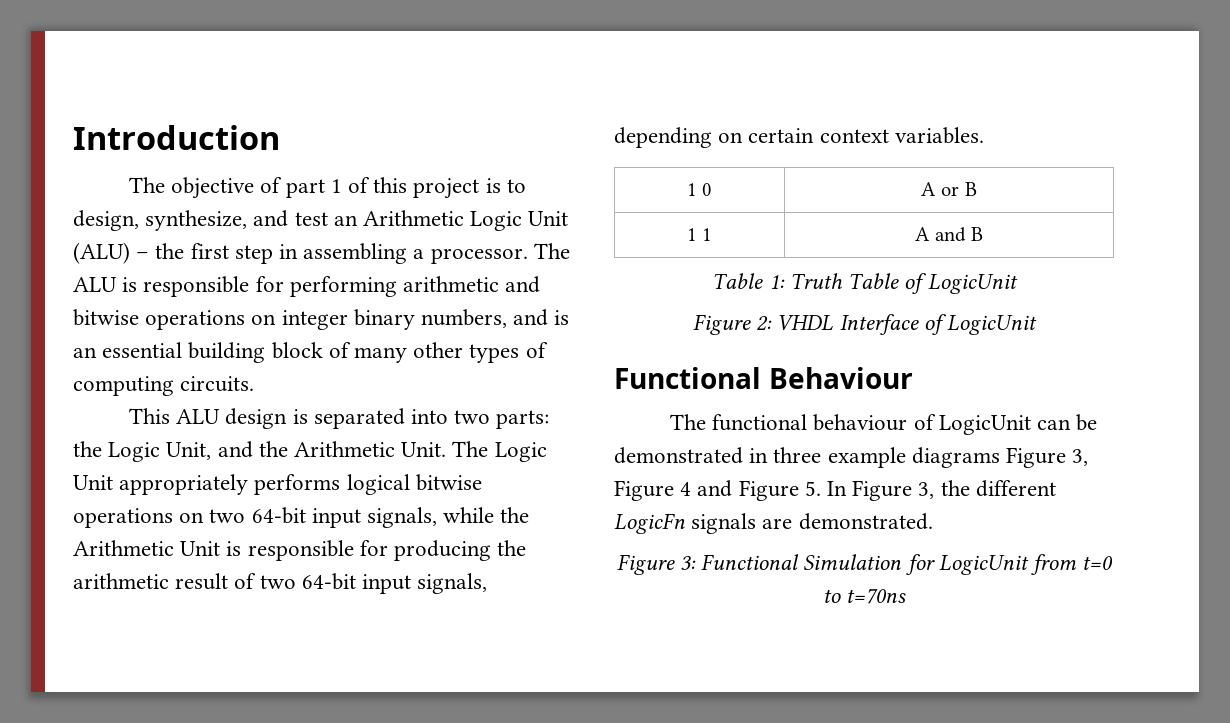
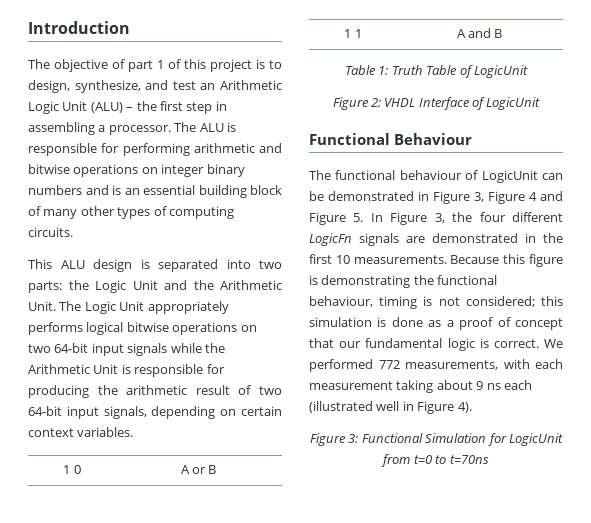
- The ALU is responsible for performing arithmetic and bitwise operations on integer binary numbers, and is an essential building block of many other types of computing circuits.
+ The ALU is responsible for performing arithmetic and bitwise operations on integer binary numbers and is an essential building block of many other types of computing circuits.
- This ALU design is separated into two parts: the Logic Unit, and the Arithmetic Unit.
+ This ALU design is separated into two parts: the Logic Unit and the Arithmetic Unit.
- The Logic Unit appropriately performs logical bitwise operations on two 64-bit input signals, while the Arithmetic Unit is responsible for producing the arithmetic result of two 64-bit input signals, depending on certain context variables.
+ The Logic Unit appropriately performs logical bitwise operations on two 64-bit input signals while the Arithmetic Unit is responsible for producing the arithmetic result of two 64-bit input signals, depending on certain context variables.
- The functional behaviour of LogicUnit can be demonstrated in three example diagrams Figure 3, Figure 4 and Figure 5. In Figure 3, the different LogicFn signals are demonstrated.
+ The functional behaviour of LogicUnit can be demonstrated in Figure 3, Figure 4 and Figure 5. In Figure 3, the four different LogicFn signals are demonstrated in the first 10 measurements. Because this figure is demonstrating the functional behaviour, timing is not considered; this simulation is done as a proof of concept that our fundamental logic is correct. We performed 772 measurements, with each measurement taking about 9 ns each (illustrated well in Figure 4).

